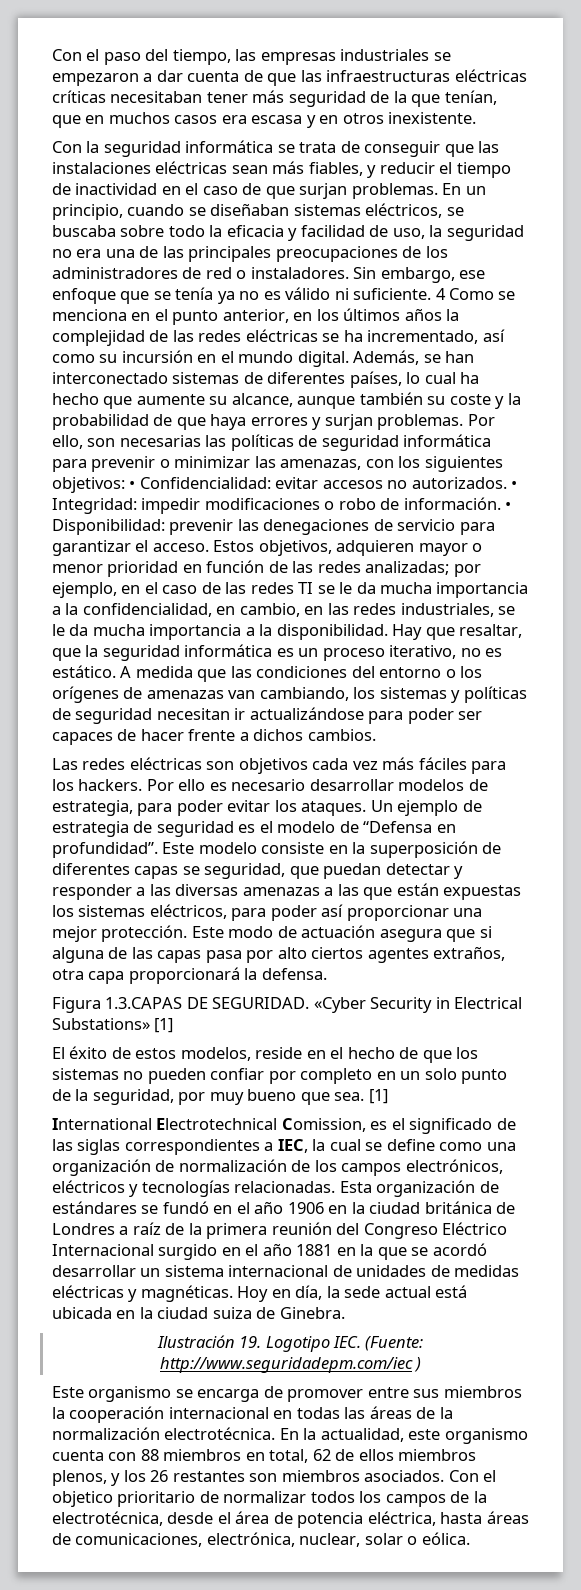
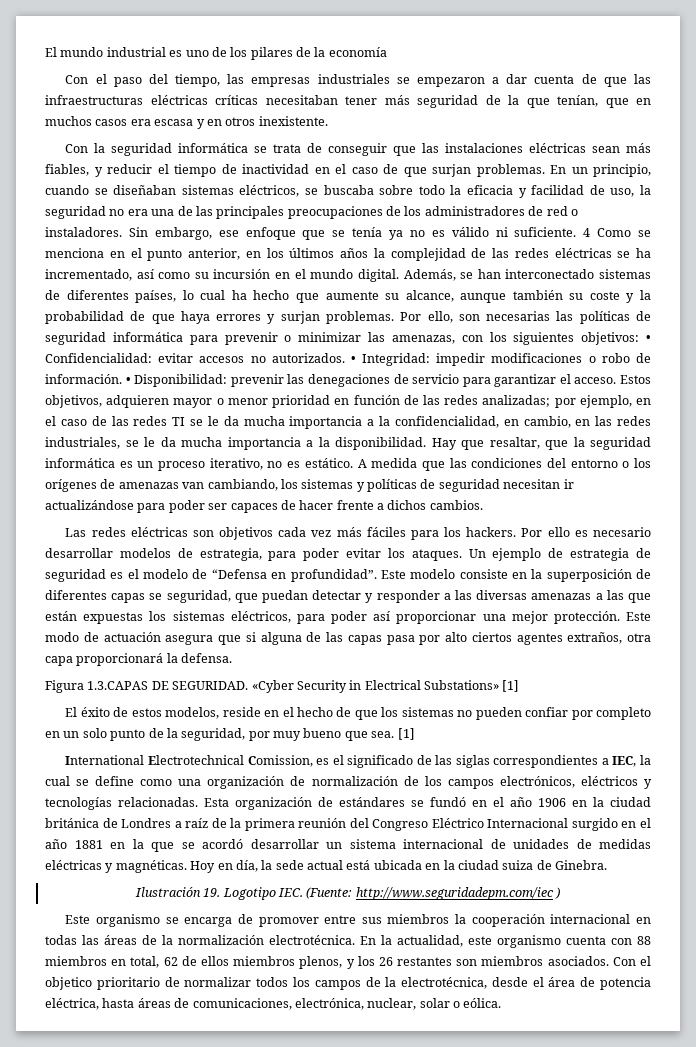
+ El mundo industrial es uno de los pilares de la economía

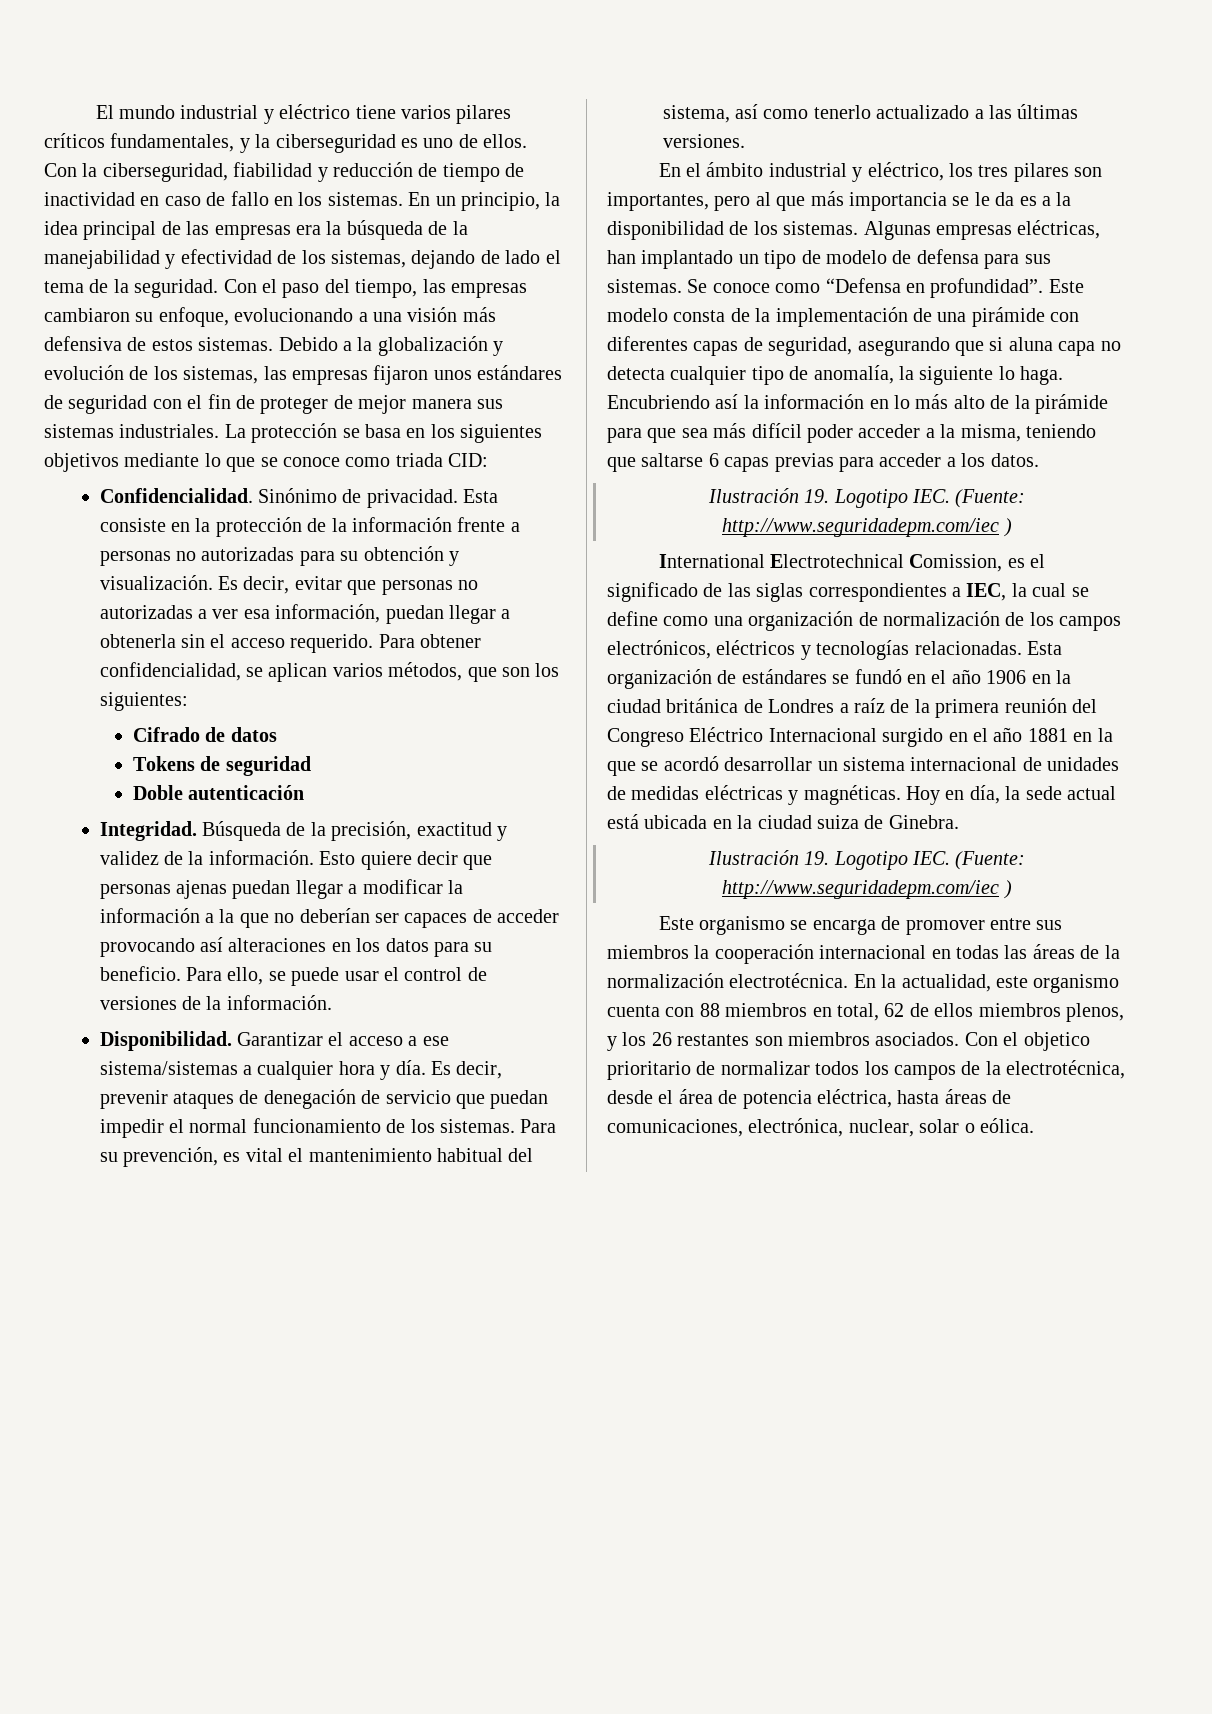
- El mundo industrial es uno de los pilares de la economía
- Con el paso del tiempo, las empresas industriales se empezaron a dar cuenta de que las infraestructuras eléctricas críticas necesitaban tener más seguridad de la que tenían, que en muchos casos era escasa y en otros inexistente.
- Con la seguridad informática se trata de conseguir que las instalaciones eléctricas sean más fiables, y reducir el tiempo de inactividad en el caso de que surjan problemas. En un principio, cuando se diseñaban sistemas eléctricos, se buscaba sobre todo la eficacia y facilidad de uso, la seguridad no era una de las principales preocupaciones de los administradores de red o instaladores. Sin embargo, ese enfoque que se tenía ya no es válido ni suficiente. 4 Como se menciona en el punto anterior, en los últimos años la complejidad de las redes eléctricas se ha incrementado, así como su incursión en el mundo digital. Además, se han interconectado sistemas de diferentes países, lo cual ha hecho que aumente su alcance, aunque también su coste y la probabilidad de que haya errores y surjan problemas. Por ello, son necesarias las políticas de seguridad informática para prevenir o minimizar las amenazas, con los siguientes objetivos: • Confidencialidad: evitar accesos no autorizados. • Integridad: impedir modificaciones o robo de información. • Disponibilidad: prevenir las denegaciones de servicio para garantizar el acceso. Estos objetivos, adquieren mayor o menor prioridad en función de las redes analizadas; por ejemplo, en el caso de las redes TI se le da mucha importancia a la confidencialidad, en cambio, en las redes industriales, se le da mucha importancia a la disponibilidad. Hay que resaltar, que la seguridad informática es un proceso iterativo, no es estático. A medida que las condiciones del entorno o los orígenes de amenazas van cambiando, los sistemas y políticas de seguridad necesitan ir actualizándose para poder ser capaces de hacer frente a dichos cambios.
- Las redes eléctricas son objetivos cada vez más fáciles para los hackers. Por ello es necesario desarrollar modelos de estrategia, para poder evitar los ataques. Un ejemplo de estrategia de seguridad es el modelo de “Defensa en profundidad”.
+ El mundo industrial y eléctrico tiene varios pilares críticos fundamentales, y la ciberseguridad es uno de ellos. Con la ciberseguridad, fiabilidad y reducción de tiempo de inactividad en caso de fallo en los sistemas. En un principio, la idea principal de las empresas era la búsqueda de la manejabilidad y efectividad de los sistemas, dejando de lado el tema de la seguridad. Con el paso del tiempo, las empresas cambiaron su enfoque, evolucionando a una visión más defensiva de estos sistemas. Debido a la globalización y evolución de los sistemas, las empresas fijaron unos estándares de seguridad con el fin de proteger de mejor manera sus sistemas industriales. La protección se basa en los siguientes objetivos mediante lo que se conoce como triada CID:
+ Confidencialidad. Sinónimo de privacidad. Esta consiste en la protección de la información frente a personas no autorizadas para su obtención y visualización. Es decir, evitar que personas no autorizadas a ver esa información, puedan llegar a obtenerla sin el acceso requerido. Para obtener confidencialidad, se aplican varios métodos, que son los siguientes:
+ Cifrado de datos
+ Tokens de seguridad
+ Doble autenticación
+ Integridad. Búsqueda de la precisión, exactitud y validez de la información. Esto quiere decir que personas ajenas puedan llegar a modificar la información a la que no deberían ser capaces de acceder provocando así alteraciones en los datos para su beneficio. Para ello, se puede usar el control de versiones de la información.
+ Disponibilidad. Garantizar el acceso a ese sistema/sistemas a cualquier hora y día. Es decir, prevenir ataques de denegación de servicio que puedan impedir el normal funcionamiento de los sistemas. Para su prevención, es vital el mantenimiento habitual del sistema, así como tenerlo actualizado a las últimas versiones.
+ En el ámbito industrial y eléctrico, los tres pilares son importantes, pero al que más importancia se le da es a la disponibilidad de los sistemas. Algunas empresas eléctricas, han implantado un tipo de modelo de defensa para sus sistemas. Se conoce como “Defensa en profundidad”.
- Este modelo consiste en la superposición de diferentes capas se seguridad, que puedan detectar y responder a las diversas amenazas a las que están expuestas los sistemas eléctricos, para poder así proporcionar una mejor protección. Este modo de actuación asegura que si alguna de las capas pasa por alto ciertos agentes extraños, otra capa proporcionará la defensa.
- Figura 1.3.CAPAS DE SEGURIDAD. «Cyber Security in Electrical Substations» [1]
- El éxito de estos modelos, reside en el hecho de que los sistemas no pueden confiar por completo en un solo punto de la seguridad, por muy bueno que sea. [1]
+ Este modelo consta de la implementación de una pirámide con diferentes capas de seguridad, asegurando que si aluna capa no detecta cualquier tipo de anomalía, la siguiente lo haga. Encubriendo así la información en lo más alto de la pirámide para que sea más difícil poder acceder a la misma, teniendo que saltarse 6 capas previas para acceder a los datos.
+ Ilustración 19. Logotipo IEC. (Fuente: http://www.seguridadepm.com/iec )

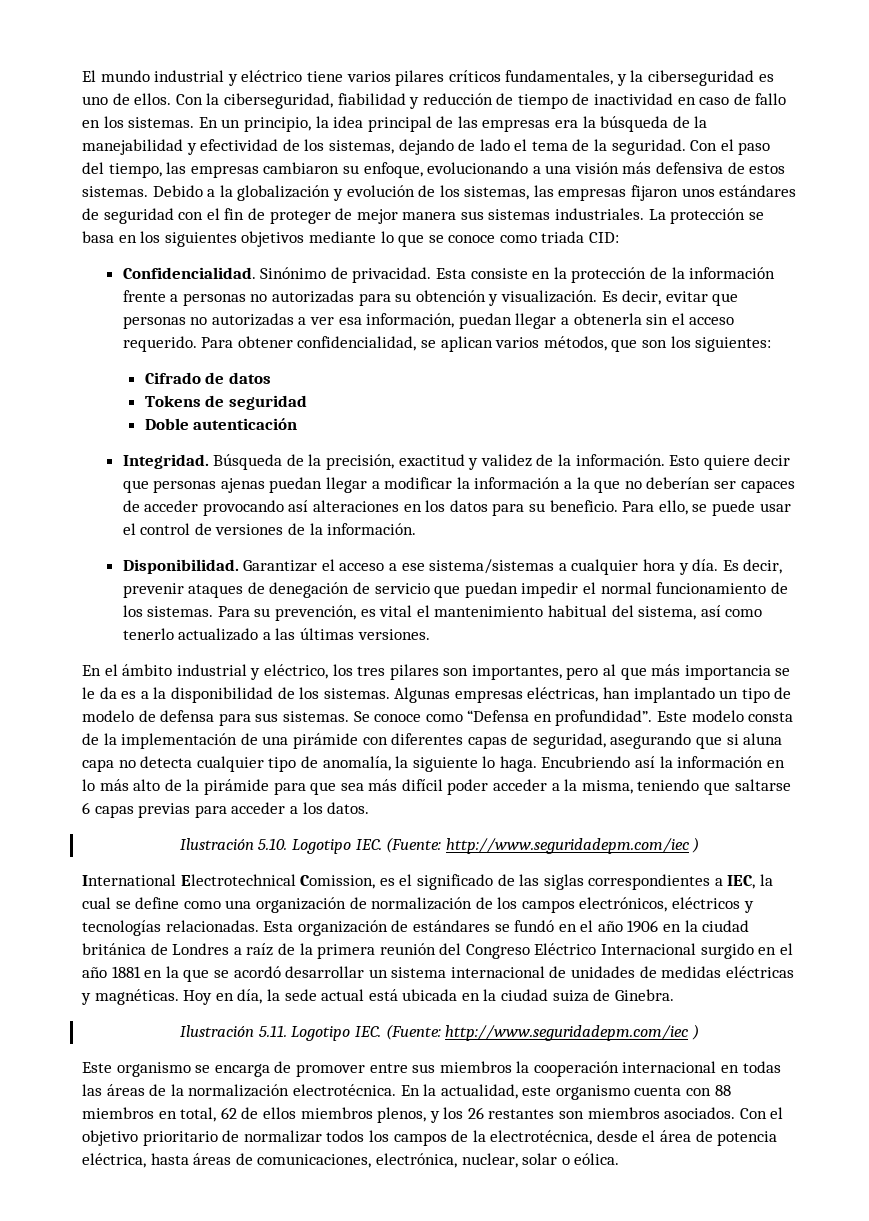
  Encubriendo así la información en lo más alto de la pirámide para que sea más difícil poder acceder a la misma, teniendo que saltarse 6 capas previas para acceder a los datos.
- Ilustración 19. Logotipo IEC. (Fuente: http://www.seguridadepm.com/iec )
+ Ilustración 5.10. Logotipo IEC. (Fuente: http://www.seguridadepm.com/iec )
  Hoy en día, la sede actual está ubicada en la ciudad suiza de Ginebra.
- Ilustración 19. Logotipo IEC. (Fuente: http://www.seguridadepm.com/iec )
+ Ilustración 5.11. Logotipo IEC. (Fuente: http://www.seguridadepm.com/iec )
- Con el objetico prioritario de normalizar todos los campos de la electrotécnica, desde el área de potencia eléctrica, hasta áreas de comunicaciones, electrónica, nuclear, solar o eólica.
+ Con el objetivo prioritario de normalizar todos los campos de la electrotécnica, desde el área de potencia eléctrica, hasta áreas de comunicaciones, electrónica, nuclear, solar o eólica.

